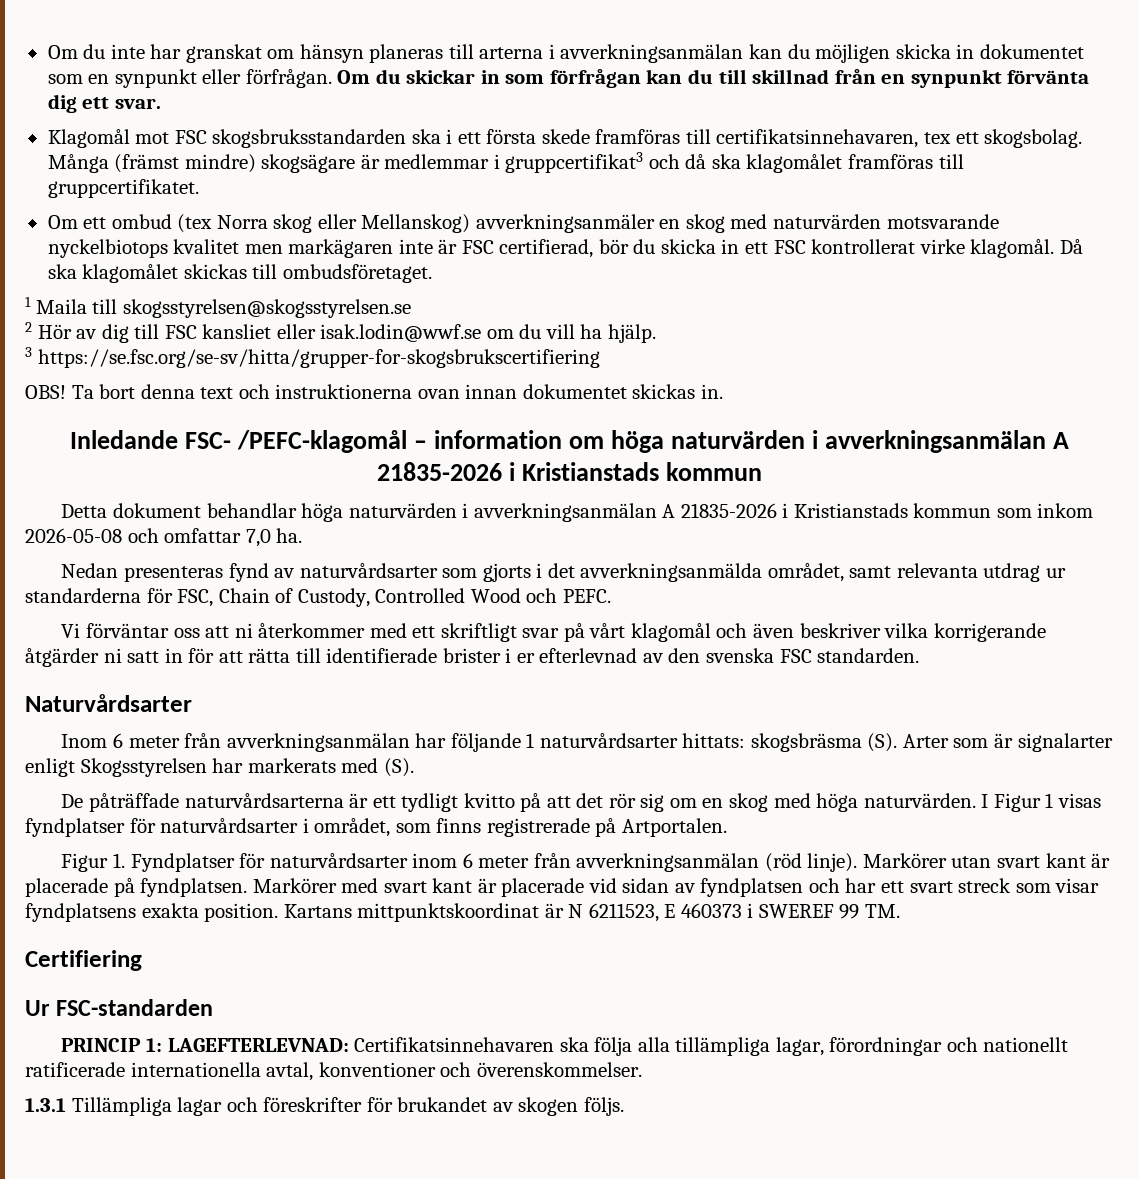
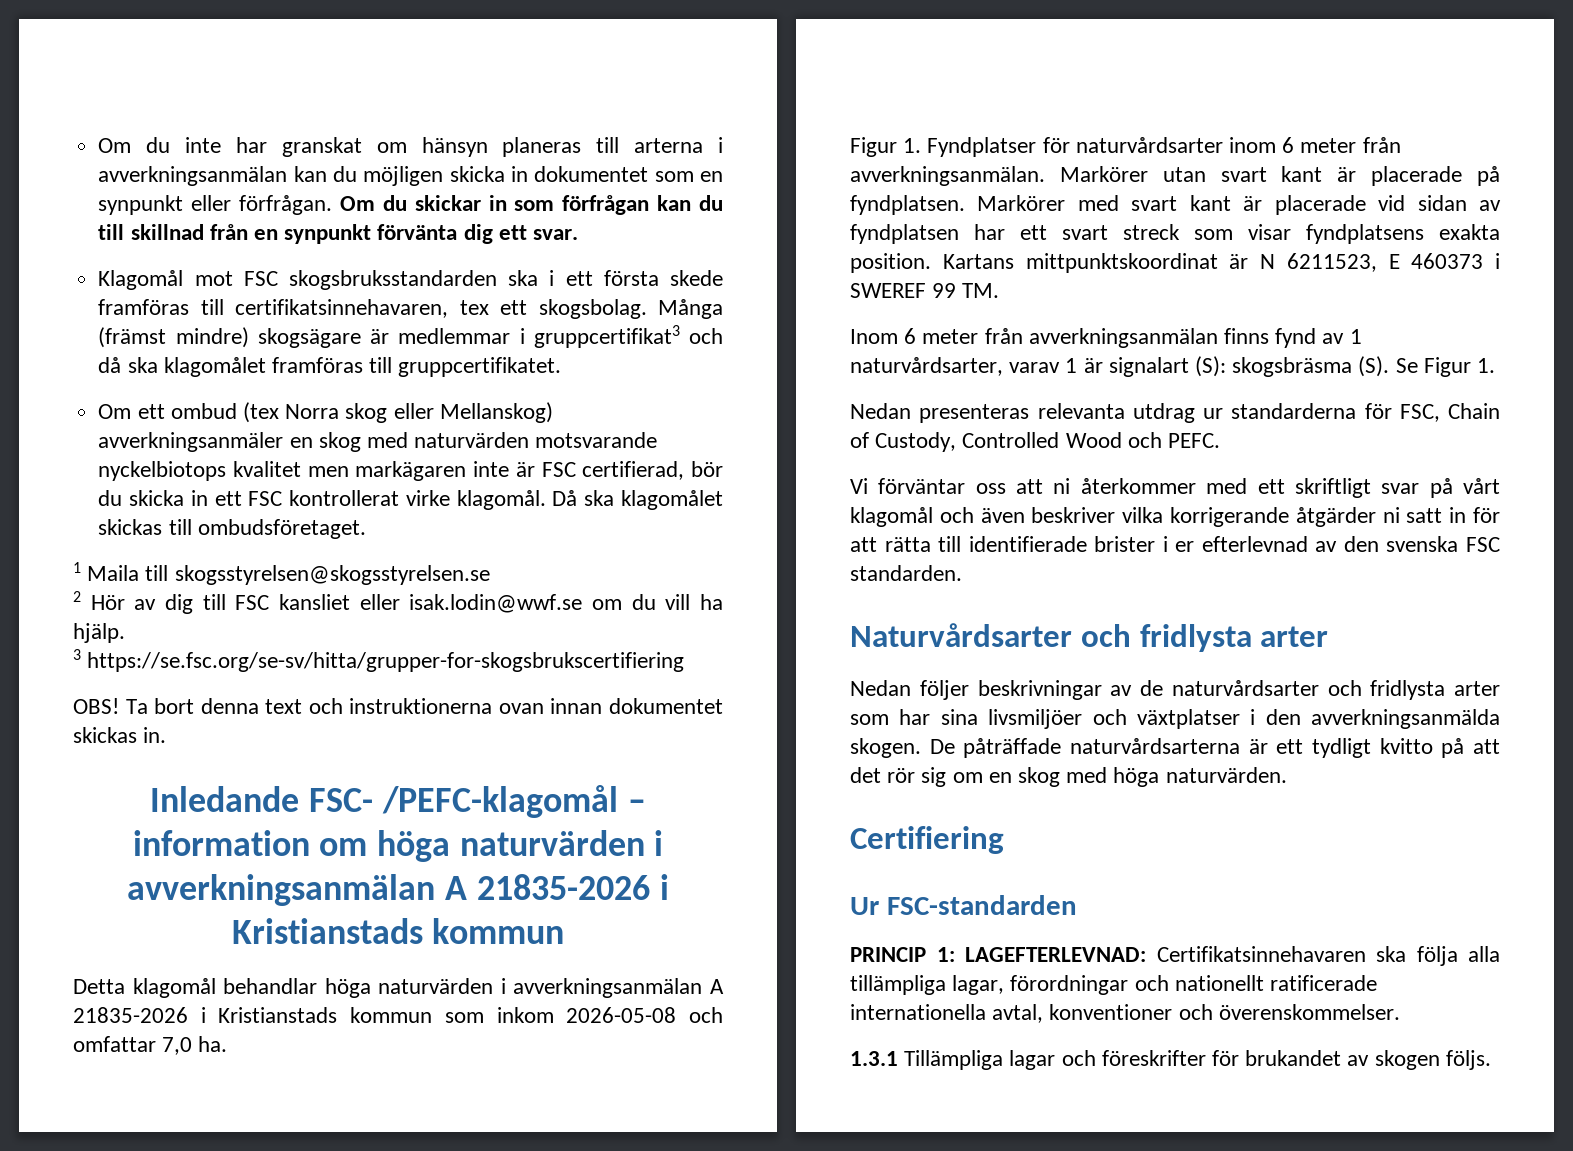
- Detta dokument behandlar höga naturvärden i avverkningsanmälan A 21835-2026 i Kristianstads kommun som inkom 2026-05-08 och omfattar 7,0 ha.
+ Detta klagomål behandlar höga naturvärden i avverkningsanmälan A 21835-2026 i Kristianstads kommun som inkom 2026-05-08 och omfattar 7,0 ha.
- Nedan presenteras fynd av naturvårdsarter som gjorts i det avverkningsanmälda området, samt relevanta utdrag ur standarderna för FSC, Chain of Custody, Controlled Wood och PEFC.
+ Figur 1. Fyndplatser för naturvårdsarter inom 6 meter från avverkningsanmälan. Markörer utan svart kant är placerade på fyndplatsen. Markörer med svart kant är placerade vid sidan av fyndplatsen har ett svart streck som visar fyndplatsens exakta position. Kartans mittpunktskoordinat är N 6211523, E 460373 i SWEREF 99 TM.
+ Inom 6 meter från avverkningsanmälan finns fynd av 1 naturvårdsarter, varav 1 är signalart (S): skogsbräsma (S). Se Figur 1.
+ Nedan presenteras relevanta utdrag ur standarderna för FSC, Chain of Custody, Controlled Wood och PEFC.
- Naturvårdsarter
- Inom 6 meter från avverkningsanmälan har följande 1 naturvårdsarter hittats: skogsbräsma (S). Arter som är signalarter enligt Skogsstyrelsen har markerats med (S).
- De påträffade naturvårdsarterna är ett tydligt kvitto på att det rör sig om en skog med höga naturvärden. I Figur 1 visas fyndplatser för naturvårdsarter i området, som finns registrerade på Artportalen.
- Figur 1. Fyndplatser för naturvårdsarter inom 6 meter från avverkningsanmälan (röd linje). Markörer utan svart kant är placerade på fyndplatsen. Markörer med svart kant är placerade vid sidan av fyndplatsen och har ett svart streck som visar fyndplatsens exakta position. Kartans mittpunktskoordinat är N 6211523, E 460373 i SWEREF 99 TM.
+ Naturvårdsarter och fridlysta arter
+ Nedan följer beskrivningar av de naturvårdsarter och fridlysta arter som har sina livsmiljöer och växtplatser i den avverkningsanmälda skogen. De påträffade naturvårdsarterna är ett tydligt kvitto på att det rör sig om en skog med höga naturvärden.

